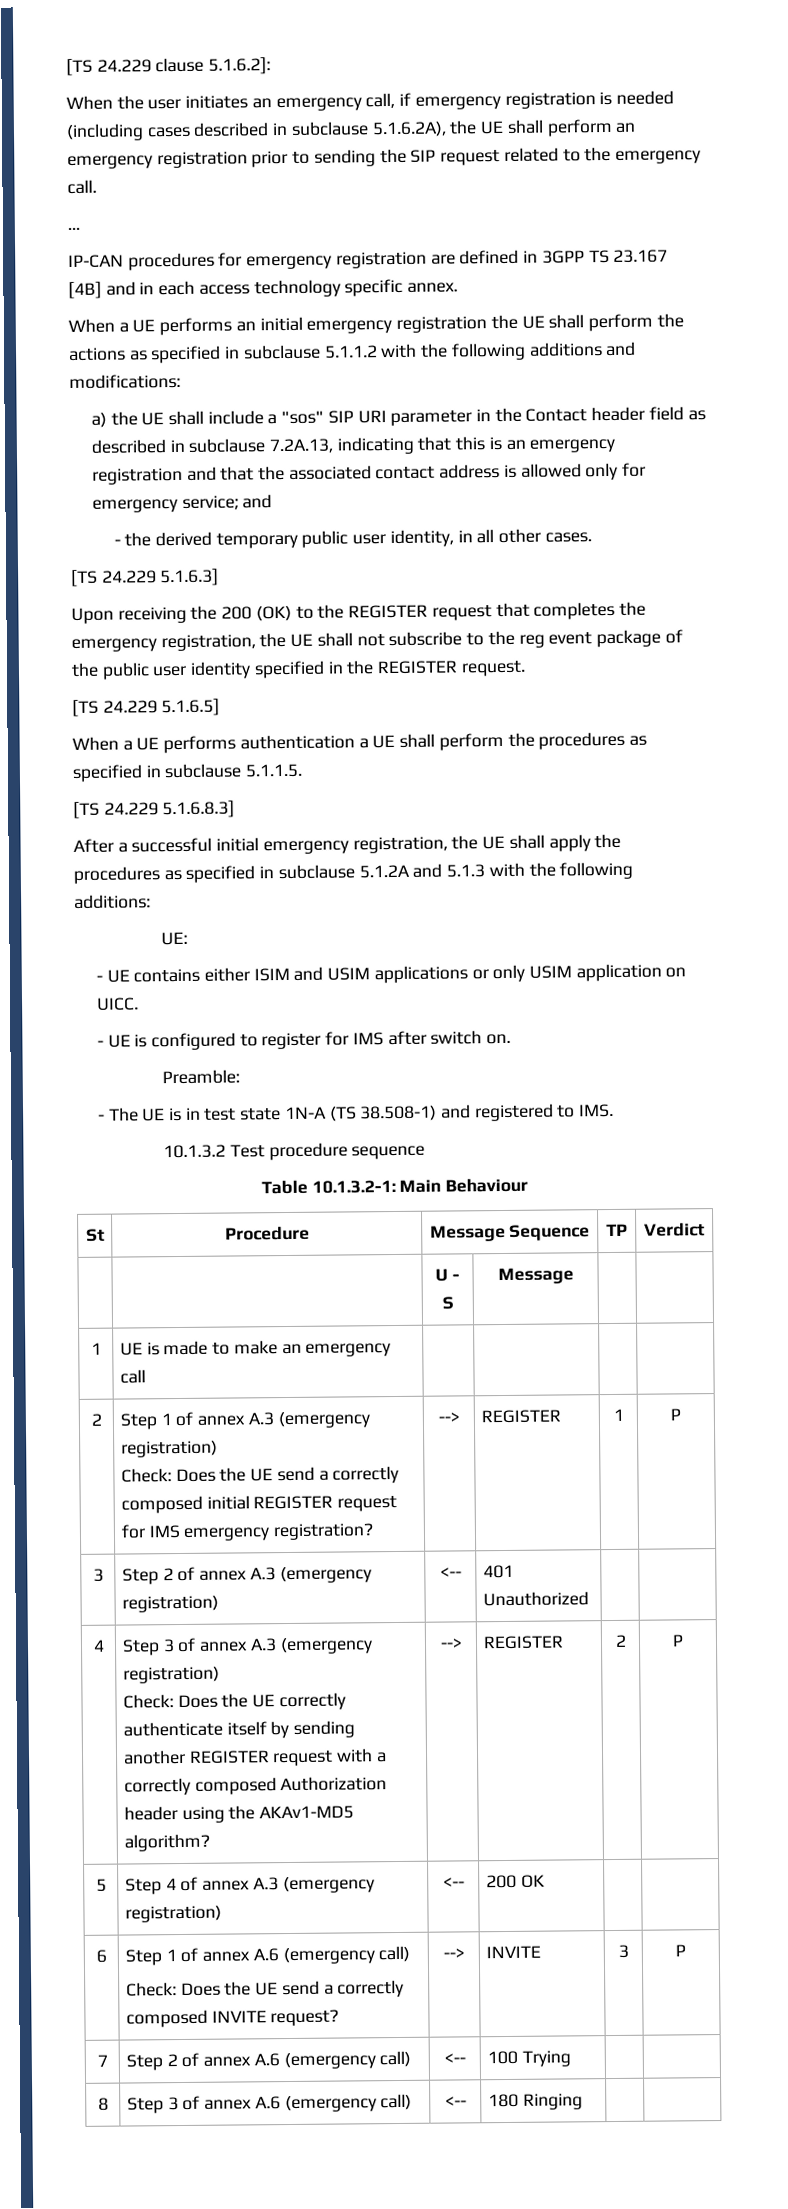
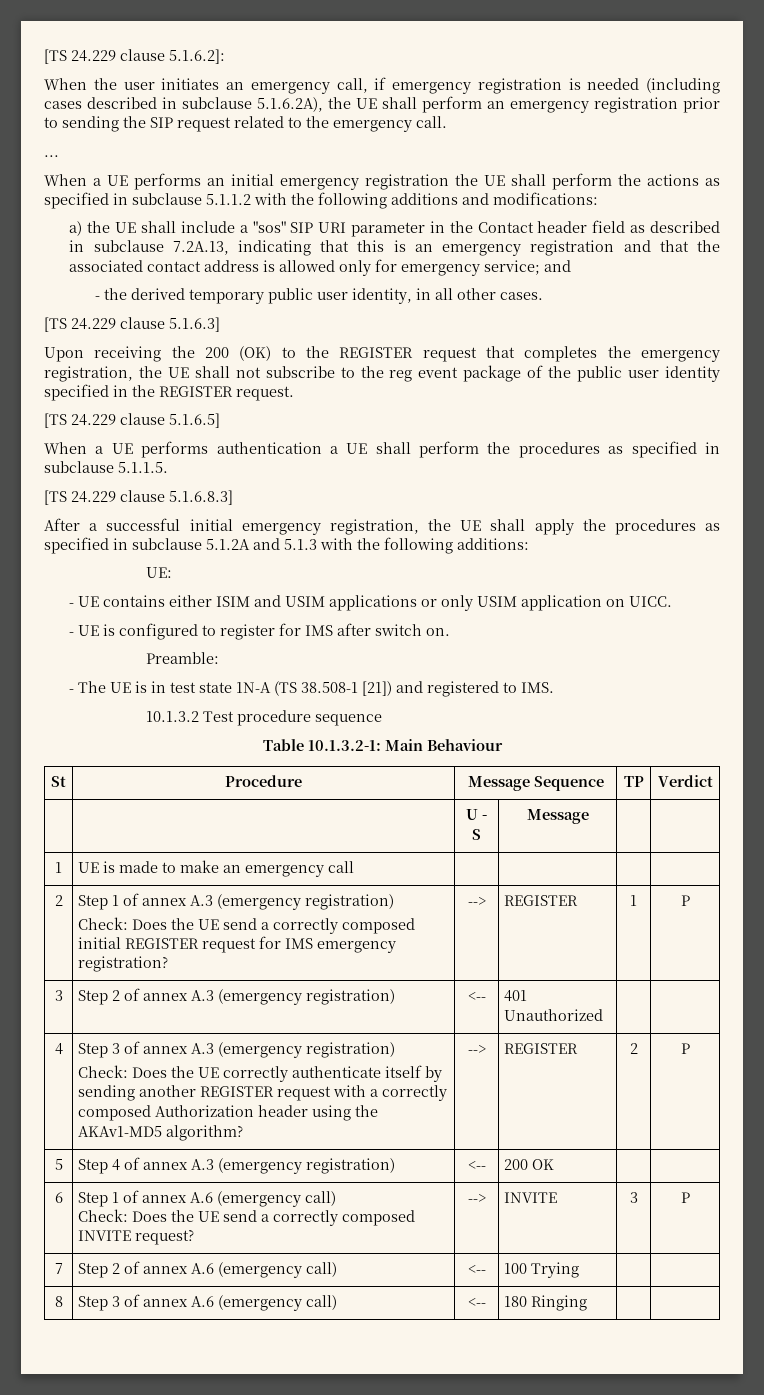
- IP-CAN procedures for emergency registration are defined in 3GPP TS 23.167 [4B] and in each access technology specific annex.
- [TS 24.229 5.1.6.3]
+ [TS 24.229 clause 5.1.6.3]
- [TS 24.229 5.1.6.5]
+ [TS 24.229 clause 5.1.6.5]
- [TS 24.229 5.1.6.8.3]
+ [TS 24.229 clause 5.1.6.8.3]
- - The UE is in test state 1N-A (TS 38.508-1) and registered to IMS.
+ - The UE is in test state 1N-A (TS 38.508-1 [21]) and registered to IMS.

